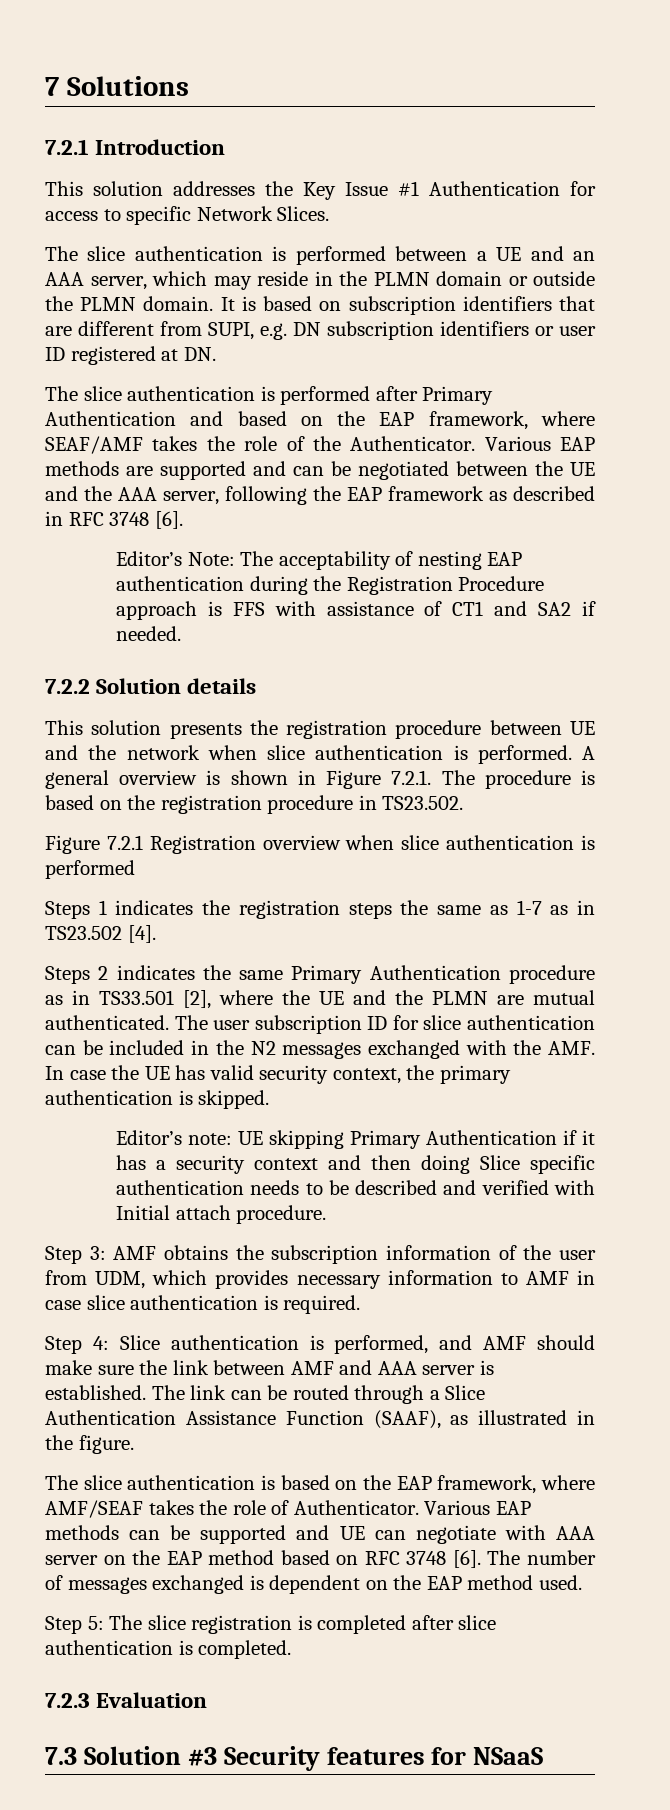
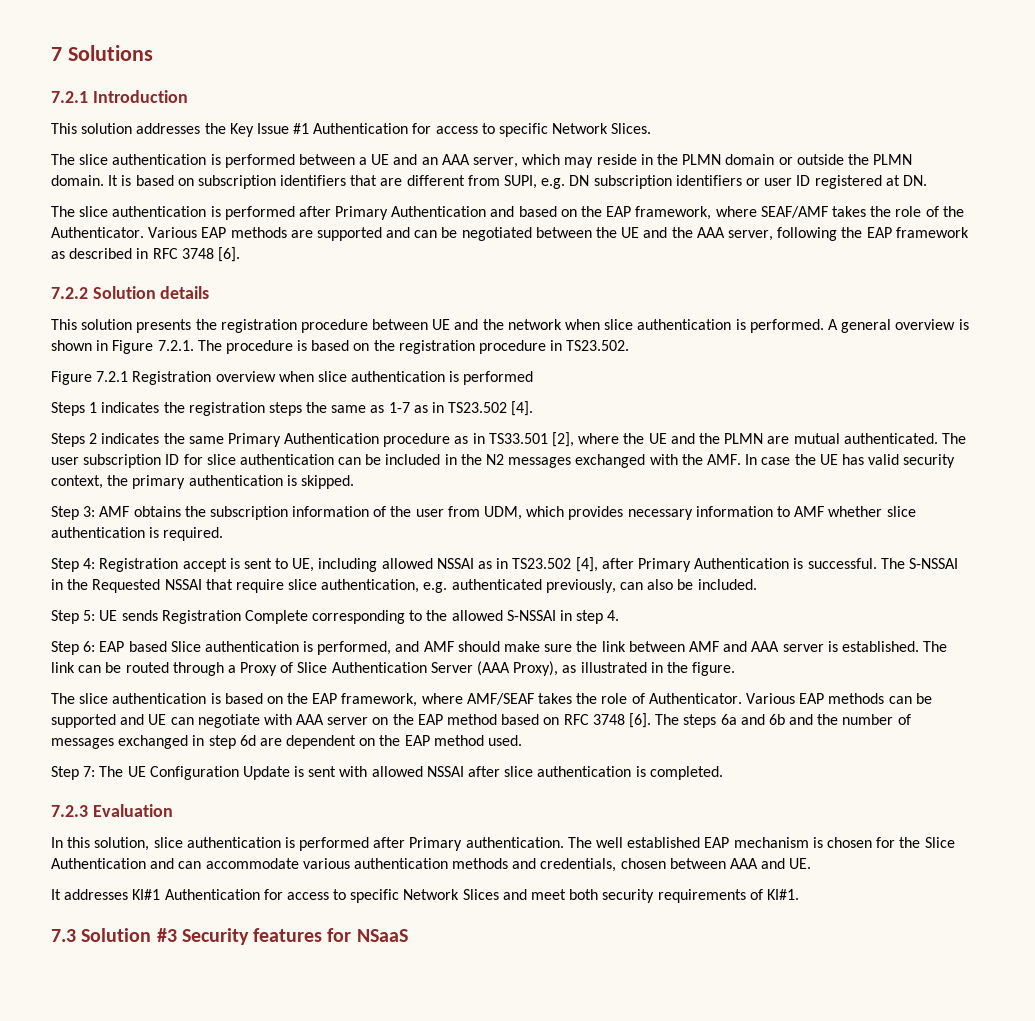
- Editor’s Note: The acceptability of nesting EAP authentication during the Registration Procedure approach is FFS with assistance of CT1 and SA2 if needed.
- Editor’s note: UE skipping Primary Authentication if it has a security context and then doing Slice specific authentication needs to be described and verified with Initial attach procedure.
- Step 3: AMF obtains the subscription information of the user from UDM, which provides necessary information to AMF in case slice authentication is required.
+ Step 3: AMF obtains the subscription information of the user from UDM, which provides necessary information to AMF whether slice authentication is required.
- Step 4: Slice authentication is performed, and AMF should make sure the link between AMF and AAA server is established.
+ Step 4: Registration accept is sent to UE, including allowed NSSAI as in TS23.502 [4], after Primary Authentication is successful. The S-NSSAI in the Requested NSSAI that require slice authentication, e.g. authenticated previously, can also be included.
+ Step 5: UE sends Registration Complete corresponding to the allowed S-NSSAI in step 4.
+ Step 6: EAP based Slice authentication is performed, and AMF should make sure the link between AMF and AAA server is established.
- The link can be routed through a Slice Authentication Assistance Function (SAAF), as illustrated in the figure.
+ The link can be routed through a Proxy of Slice Authentication Server (AAA Proxy), as illustrated in the figure.
- The number of messages exchanged is dependent on the EAP method used.
+ The steps 6a and 6b and the number of messages exchanged in step 6d are dependent on the EAP method used.
- Step 5: The slice registration is completed after slice authentication is completed.
+ Step 7: The UE Configuration Update is sent with allowed NSSAI after slice authentication is completed.
+ In this solution, slice authentication is performed after Primary authentication. The well established EAP mechanism is chosen for the Slice Authentication and can accommodate various authentication methods and credentials, chosen between AAA and UE.
+ It addresses KI#1 Authentication for access to specific Network Slices and meet both security requirements of KI#1.

